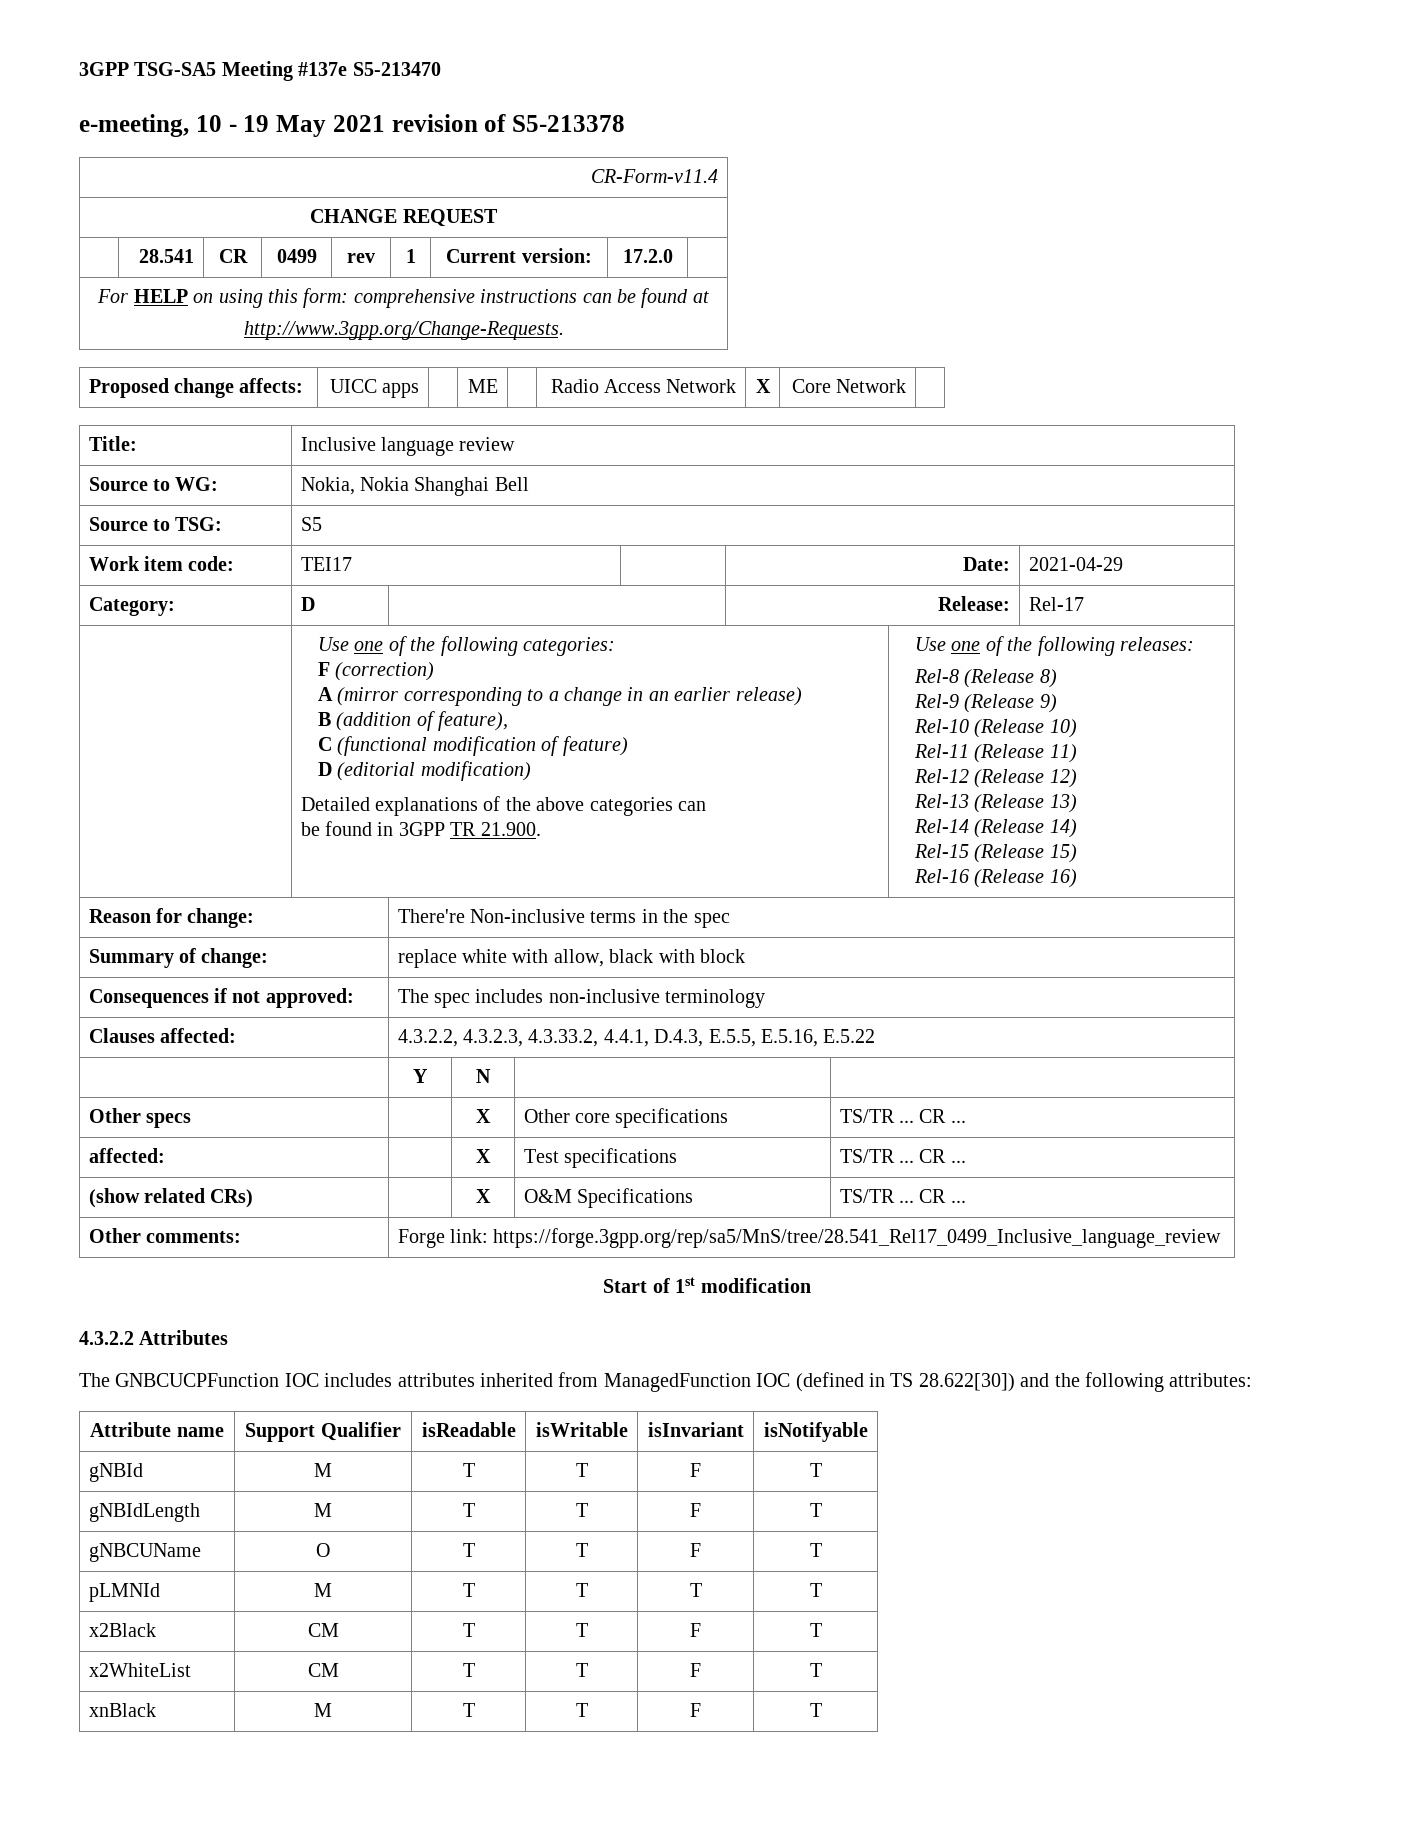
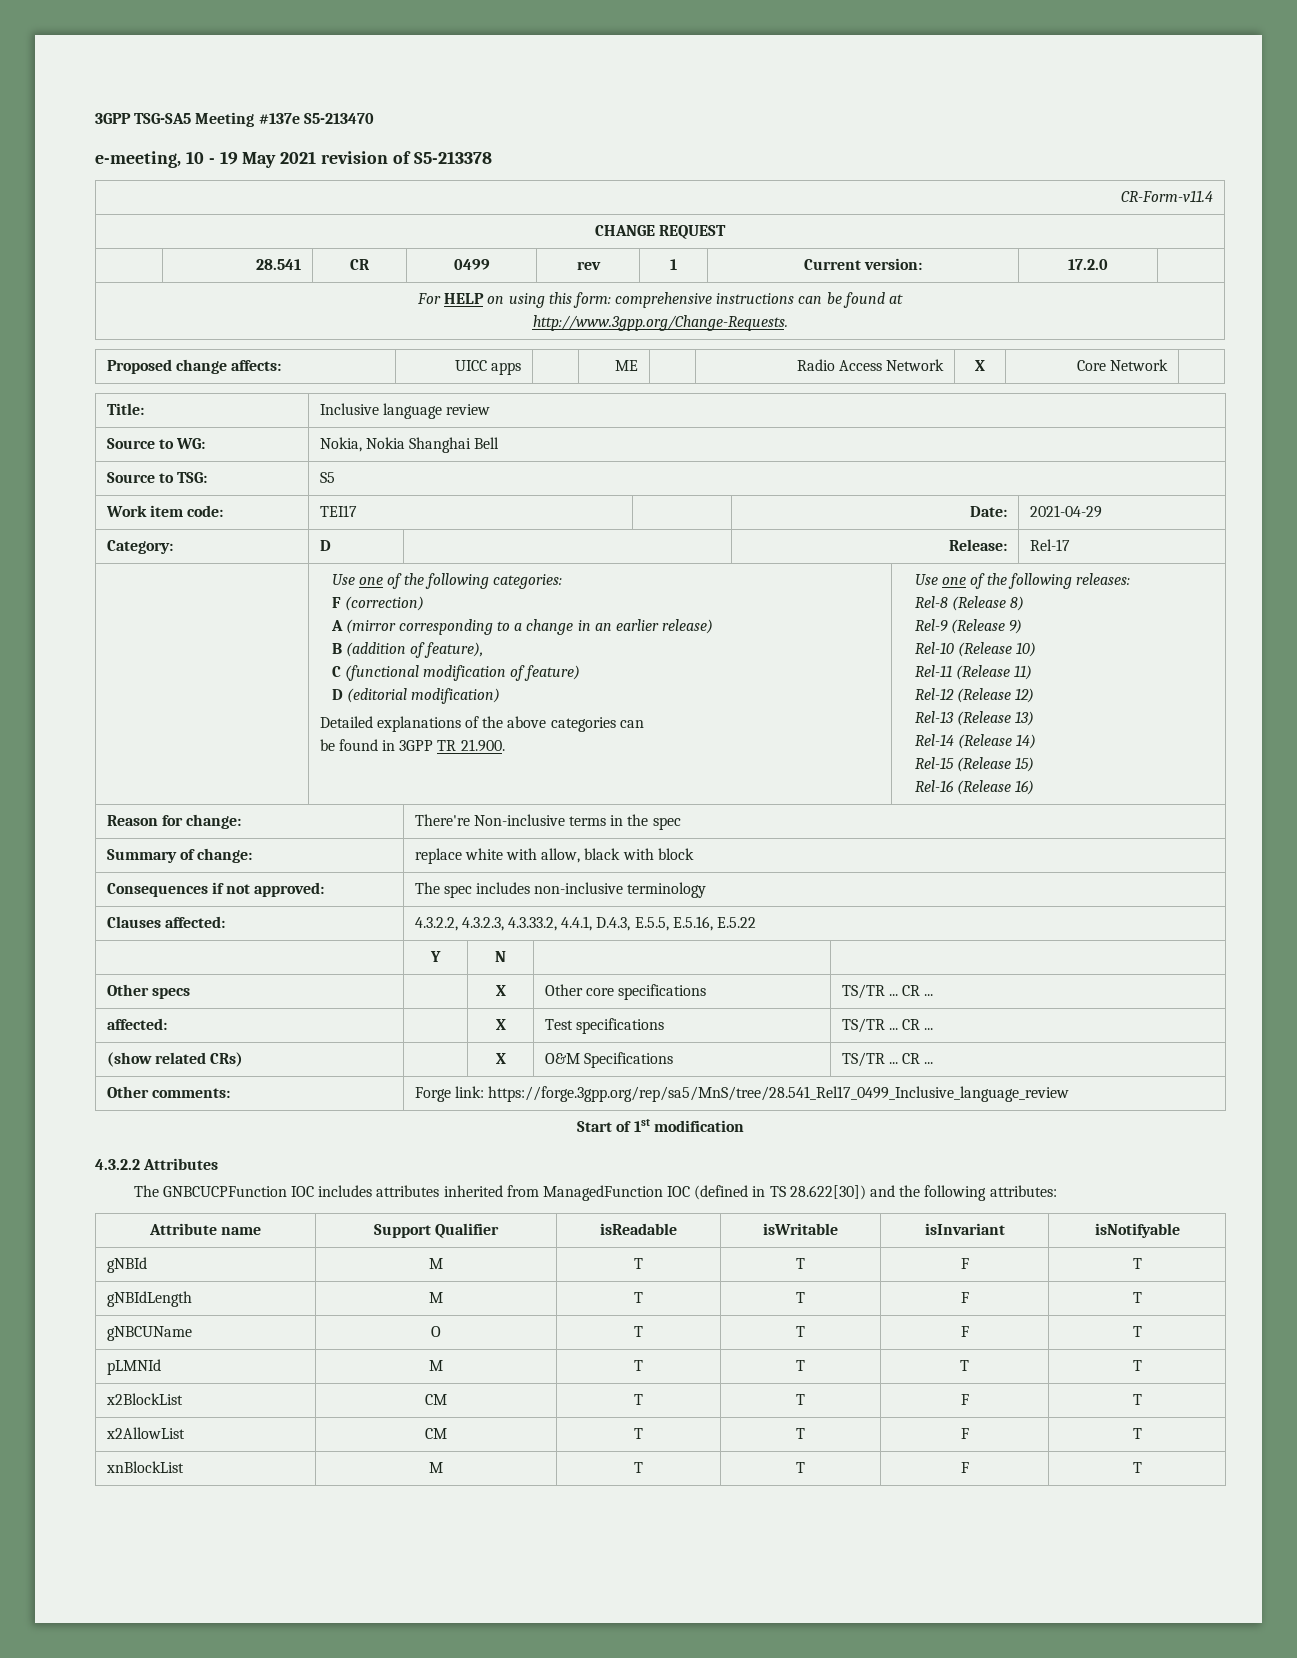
- x2Black | CM | T | T | F | T
- x2WhiteList | CM | T | T | F | T
- xnBlack | M | T | T | F | T
+ x2BlockList | CM | T | T | F | T
+ x2AllowList | CM | T | T | F | T
+ xnBlockList | M | T | T | F | T

